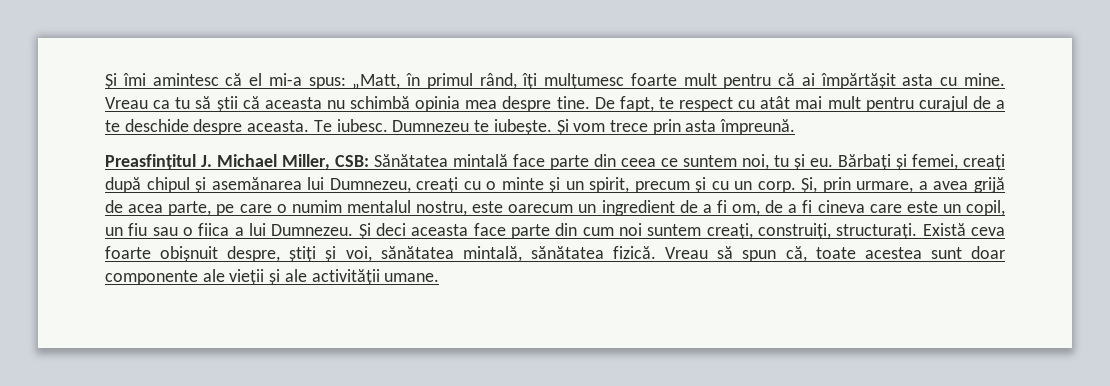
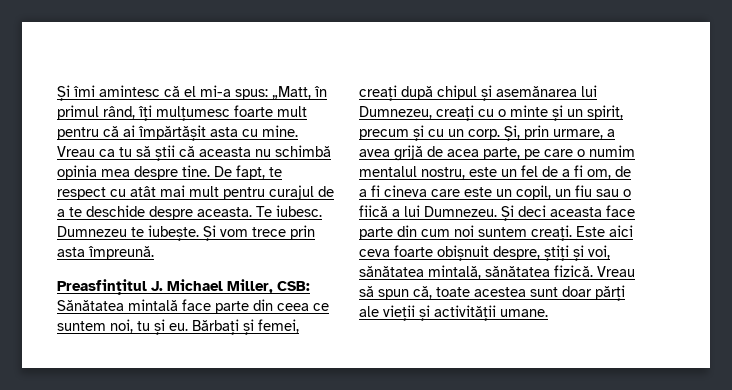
- Și, prin urmare, a avea grijă de acea parte, pe care o numim mentalul nostru, este oarecum un ingredient de a fi om, de a fi cineva care este un copil, un fiu sau o fiica a lui Dumnezeu.
+ Și, prin urmare, a avea grijă de acea parte, pe care o numim mentalul nostru, este un fel de a fi om, de a fi cineva care este un copil, un fiu sau o fiică a lui Dumnezeu.
- Și deci aceasta face parte din cum noi suntem creați, construiți, structurați. Există ceva foarte obișnuit despre, știți și voi, sănătatea mintală, sănătatea fizică.
+ Și deci aceasta face parte din cum noi suntem creați. Este aici ceva foarte obișnuit despre, știți și voi, sănătatea mintală, sănătatea fizică.
- Vreau să spun că, toate acestea sunt doar componente ale vieții și ale activității umane.
+ Vreau să spun că, toate acestea sunt doar părți ale vieții și activității umane.

